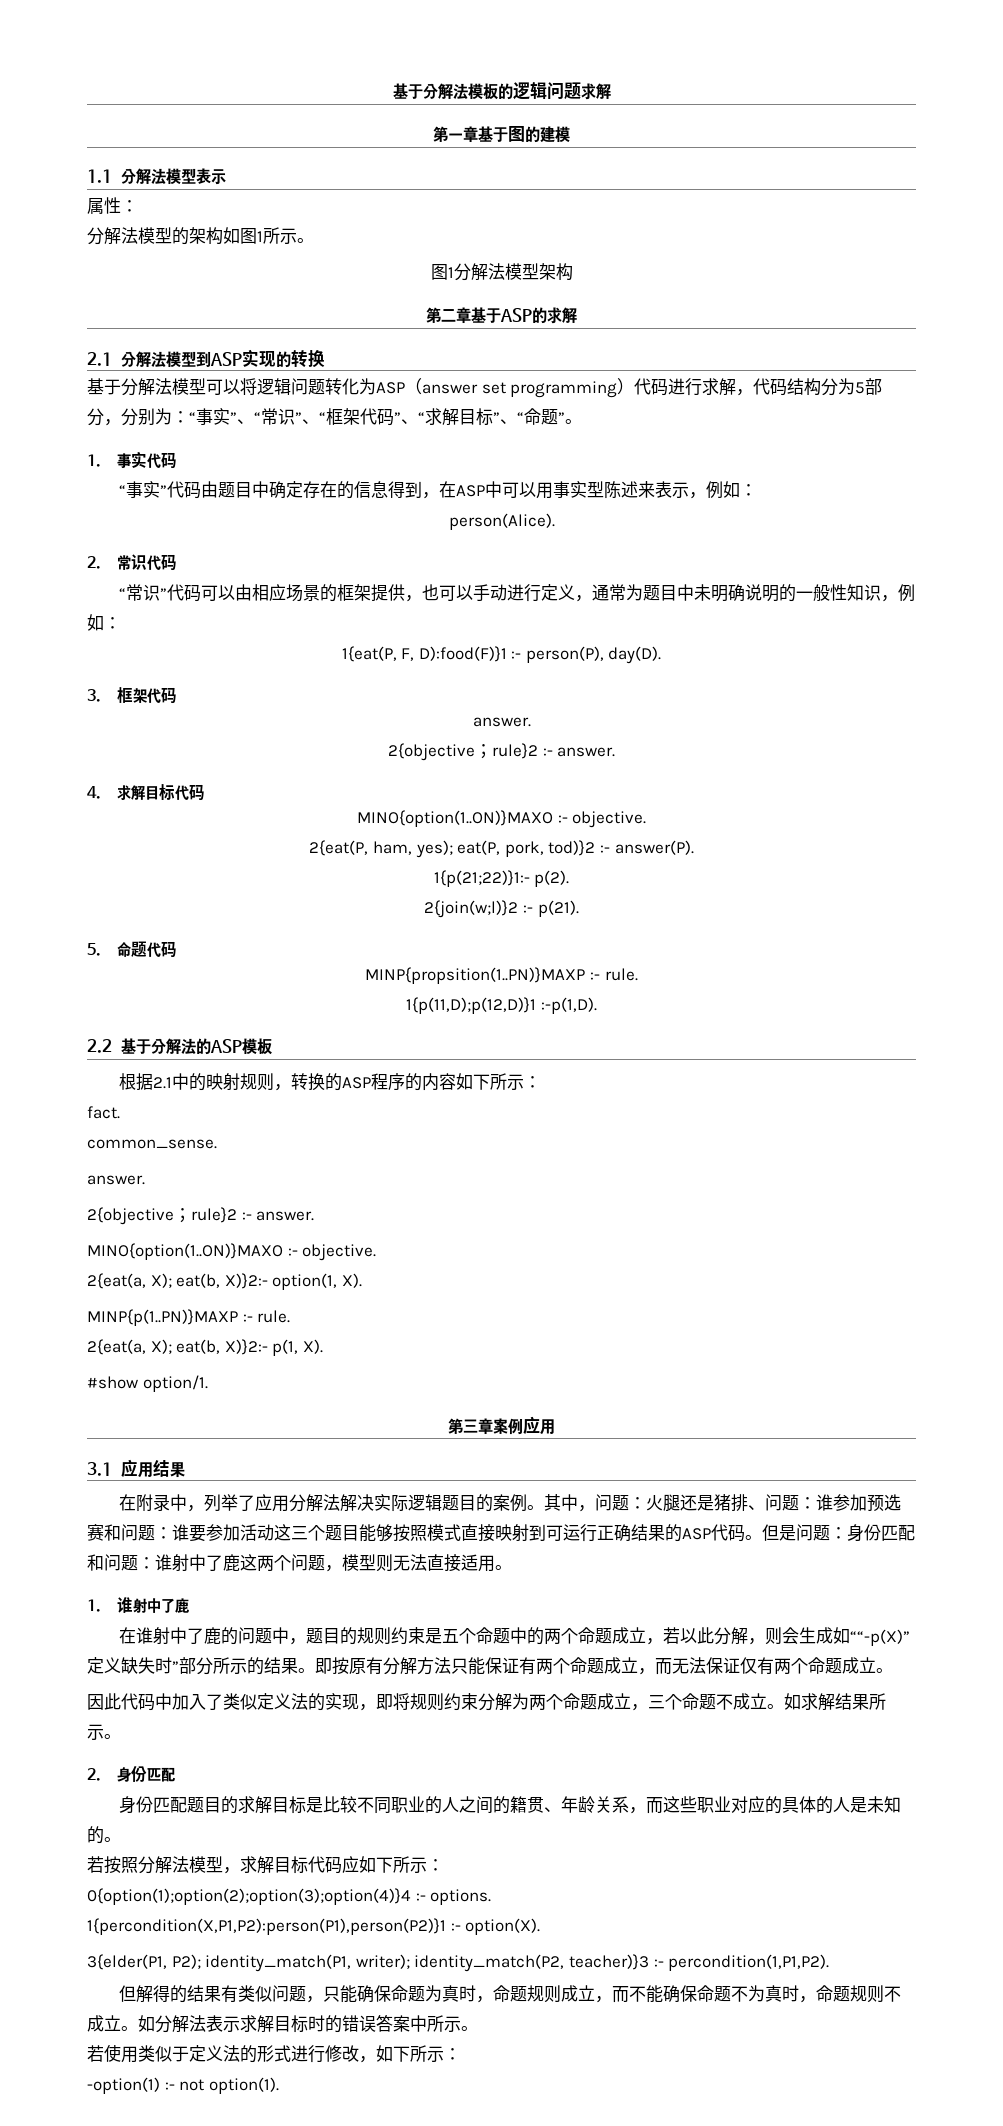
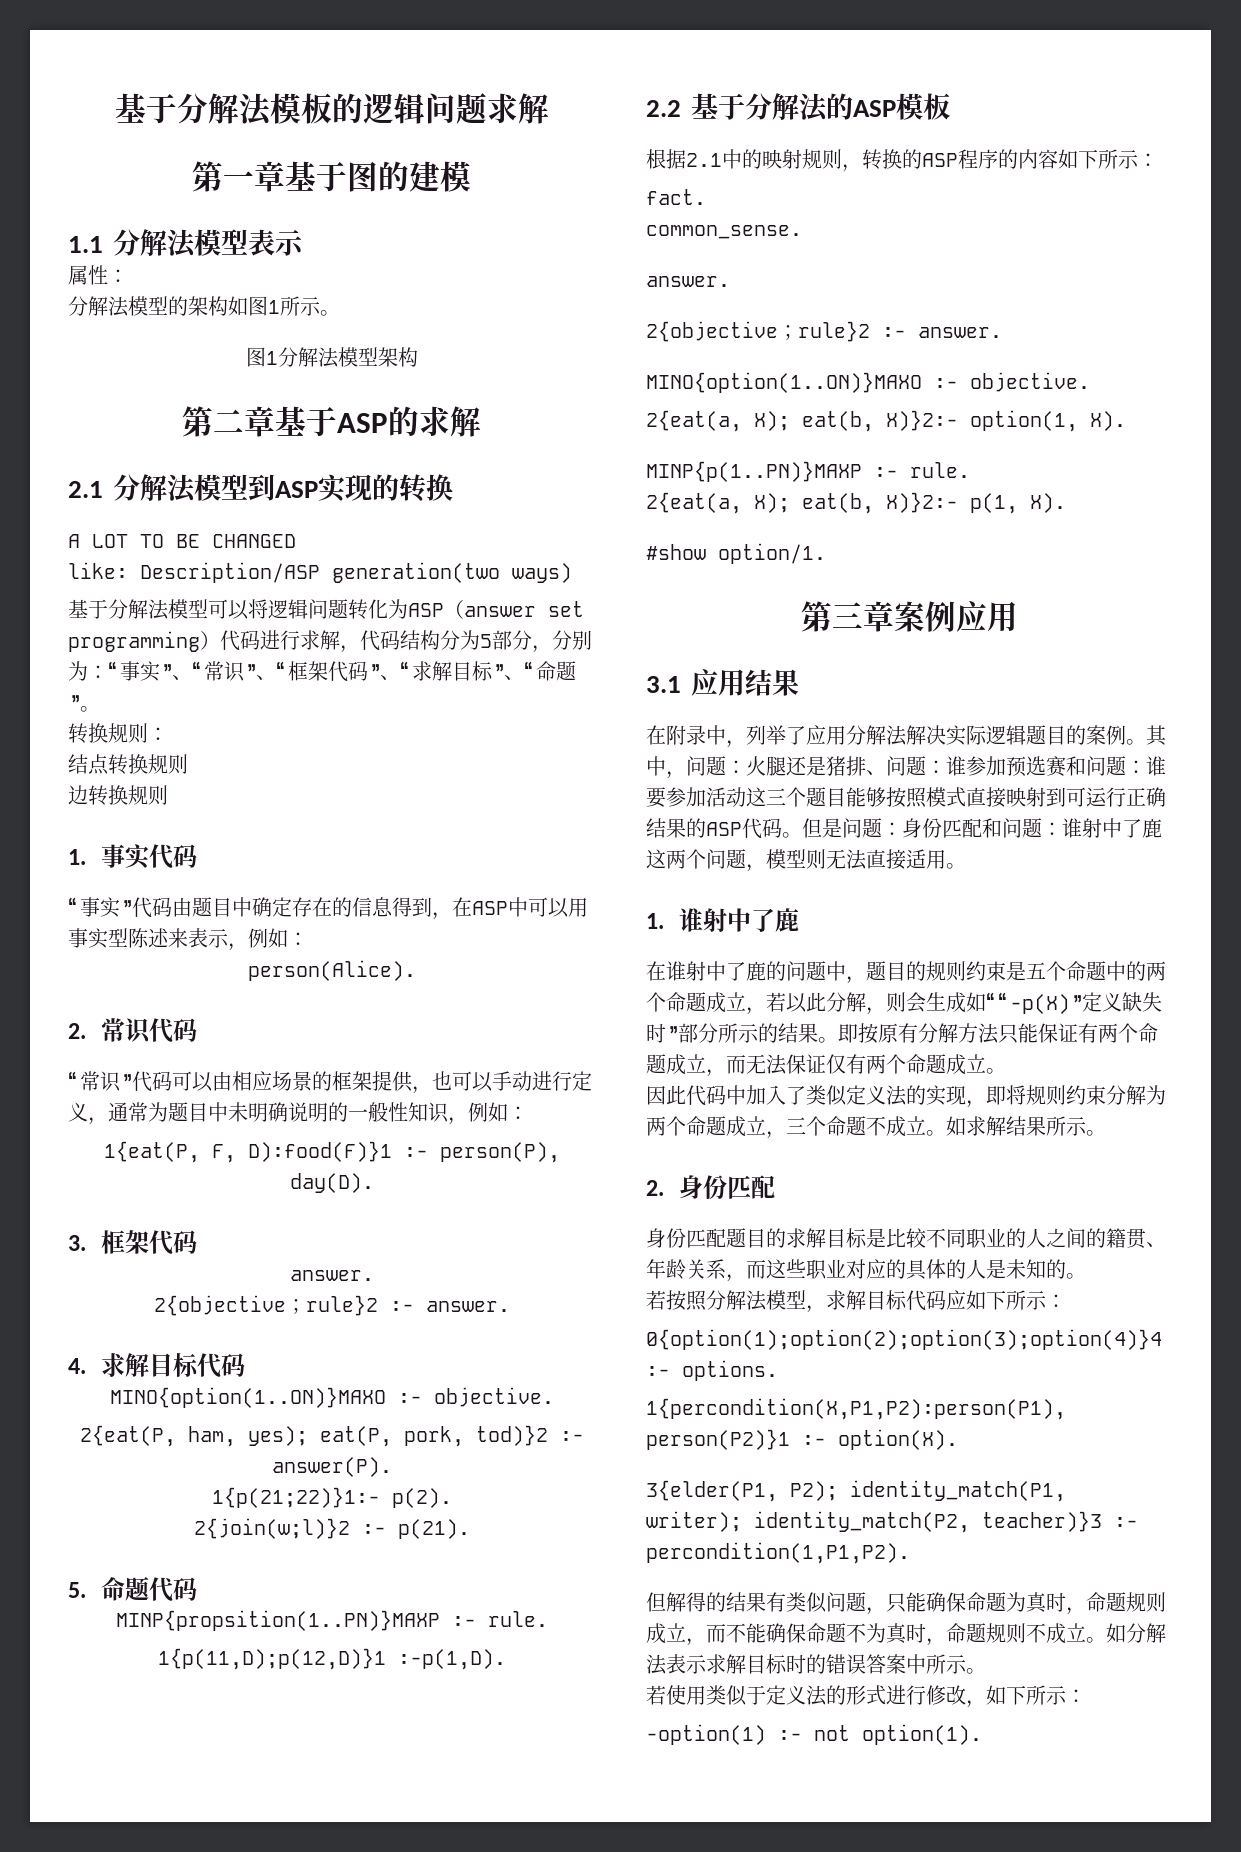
+ A LOT TO BE CHANGED
+ like: Description/ASP generation(two ways)
+ 转换规则：
+ 结点转换规则
+ 边转换规则

